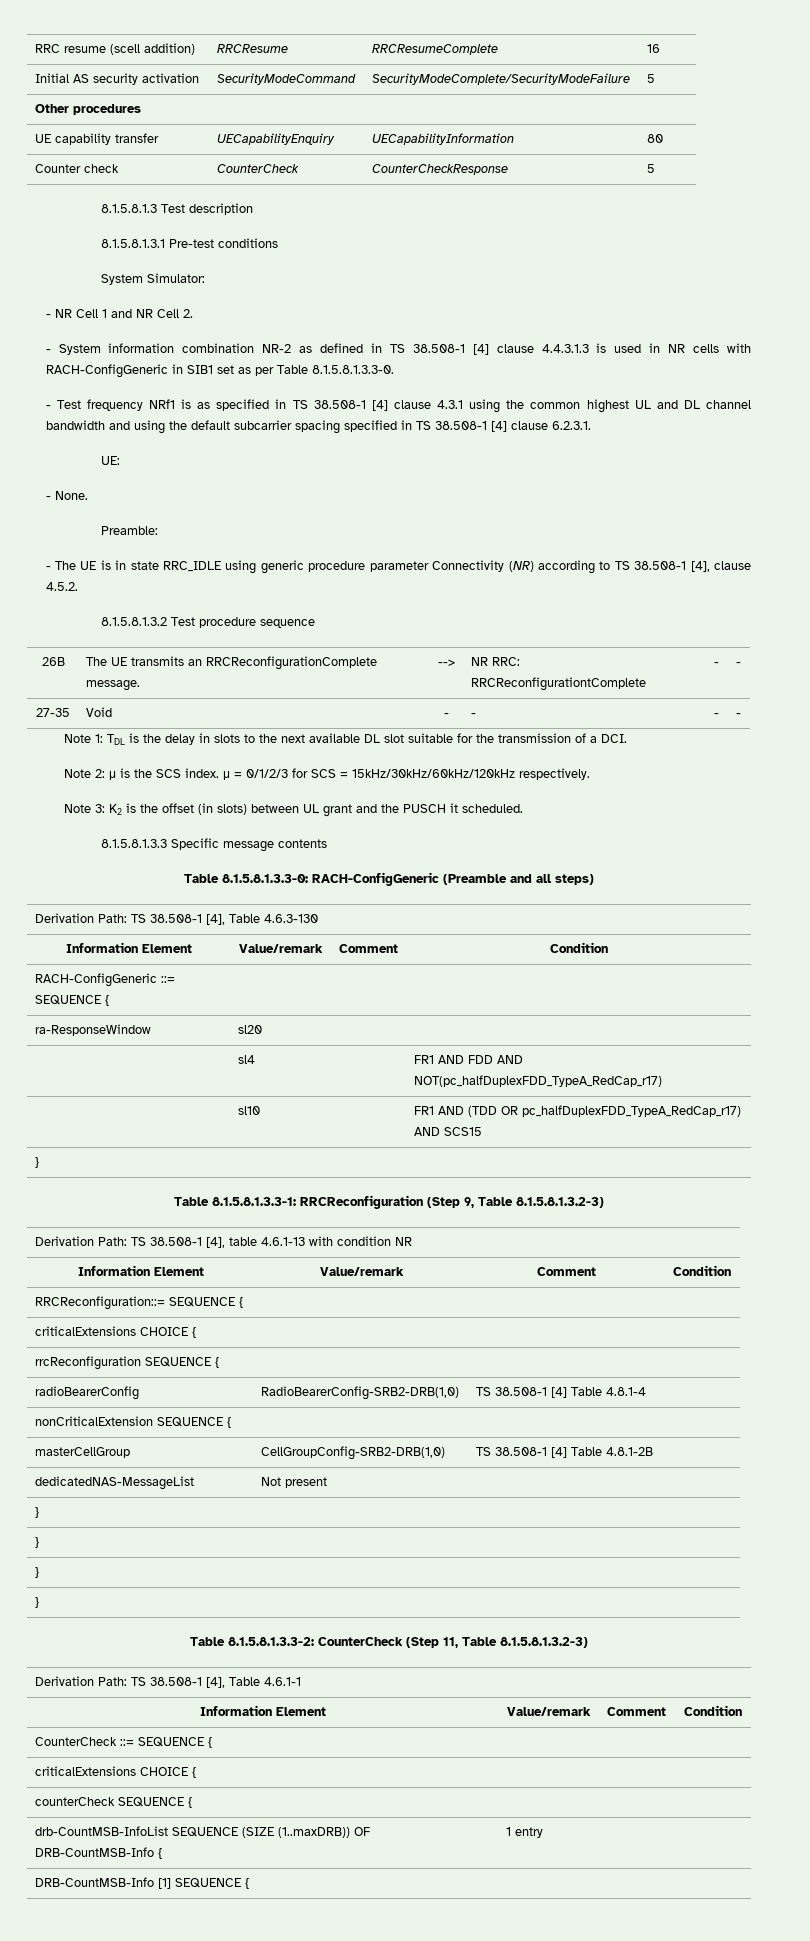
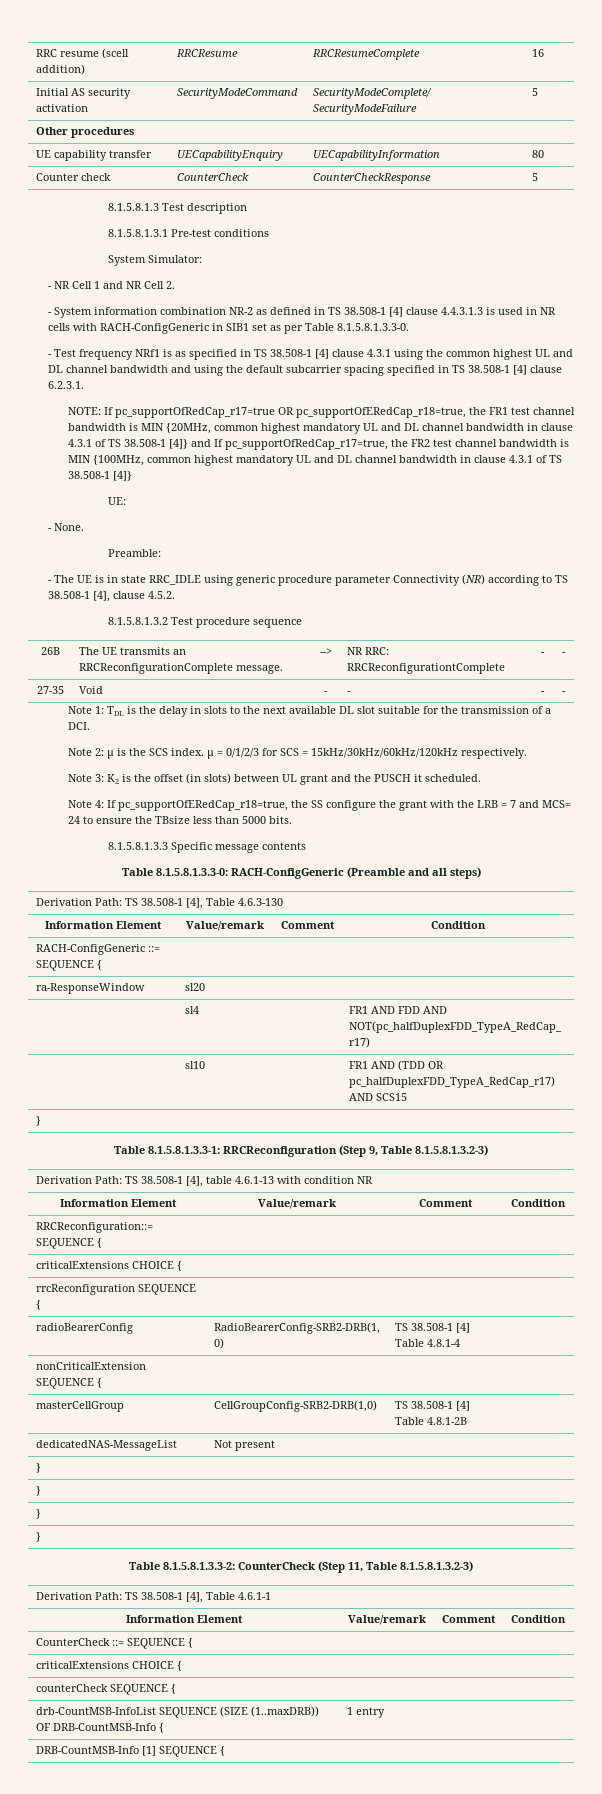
+ NOTE: If pc_supportOfRedCap_r17=true OR pc_supportOfERedCap_r18=true, the FR1 test channel bandwidth is MIN {20MHz, common highest mandatory UL and DL channel bandwidth in clause 4.3.1 of TS 38.508-1 [4]} and If pc_supportOfRedCap_r17=true, the FR2 test channel bandwidth is MIN {100MHz, common highest mandatory UL and DL channel bandwidth in clause 4.3.1 of TS 38.508-1 [4]}
+ Note 4: If pc_supportOfERedCap_r18=true, the SS configure the grant with the LRB = 7 and MCS= 24 to ensure the TBsize less than 5000 bits.

